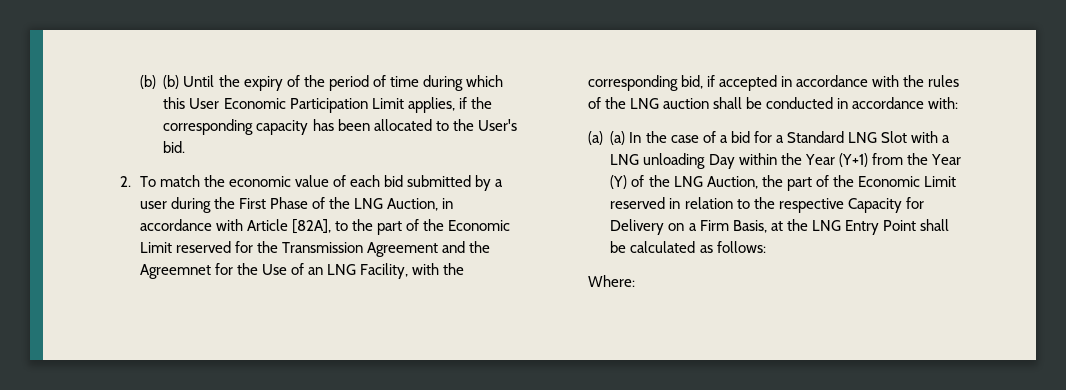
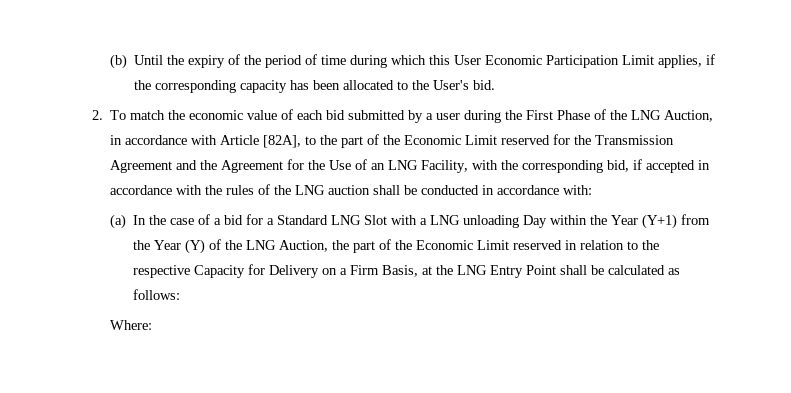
- (b) (b) Until the expiry of the period of time during which this User Economic Participation Limit applies, if the corresponding capacity has been allocated to the User's bid.
+ (b) Until the expiry of the period of time during which this User Economic Participation Limit applies, if the corresponding capacity has been allocated to the User's bid.
- 2. To match the economic value of each bid submitted by a user during the First Phase of the LNG Auction, in accordance with Article [82A], to the part of the Economic Limit reserved for the Transmission Agreement and the Agreemnet for the Use of an LNG Facility, with the corresponding bid, if accepted in accordance with the rules of the LNG auction shall be conducted in accordance with:
+ 2. To match the economic value of each bid submitted by a user during the First Phase of the LNG Auction, in accordance with Article [82A], to the part of the Economic Limit reserved for the Transmission Agreement and the Agreement for the Use of an LNG Facility, with the corresponding bid, if accepted in accordance with the rules of the LNG auction shall be conducted in accordance with:
- (a) (a) In the case of a bid for a Standard LNG Slot with a LNG unloading Day within the Year (Y+1) from the Year (Y) of the LNG Auction, the part of the Economic Limit reserved in relation to the respective Capacity for Delivery on a Firm Basis, at the LNG Entry Point shall be calculated as follows:
+ (a) In the case of a bid for a Standard LNG Slot with a LNG unloading Day within the Year (Y+1) from the Year (Y) of the LNG Auction, the part of the Economic Limit reserved in relation to the respective Capacity for Delivery on a Firm Basis, at the LNG Entry Point shall be calculated as follows:

